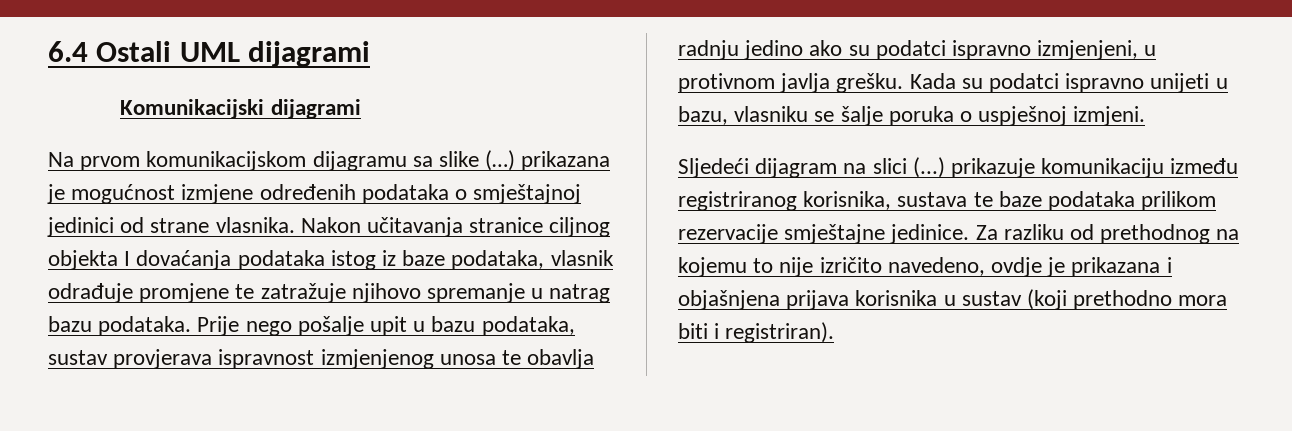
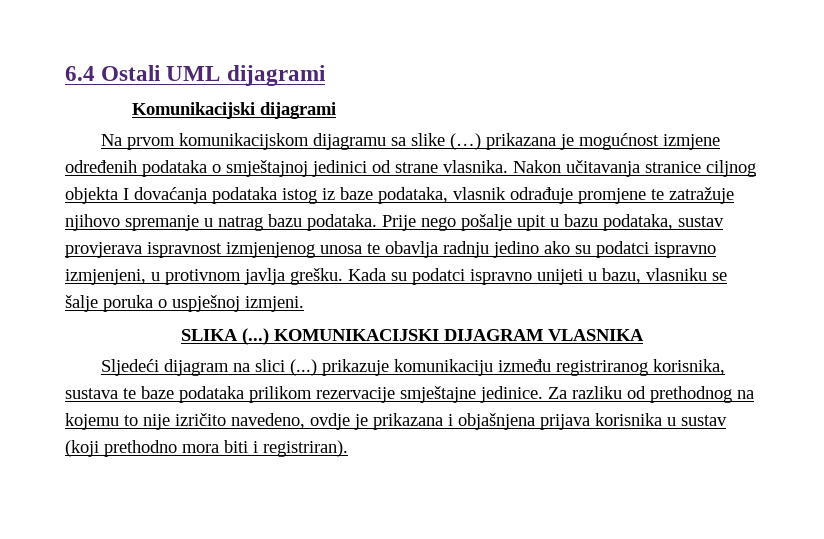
+ SLIKA (...) KOMUNIKACIJSKI DIJAGRAM VLASNIKA

